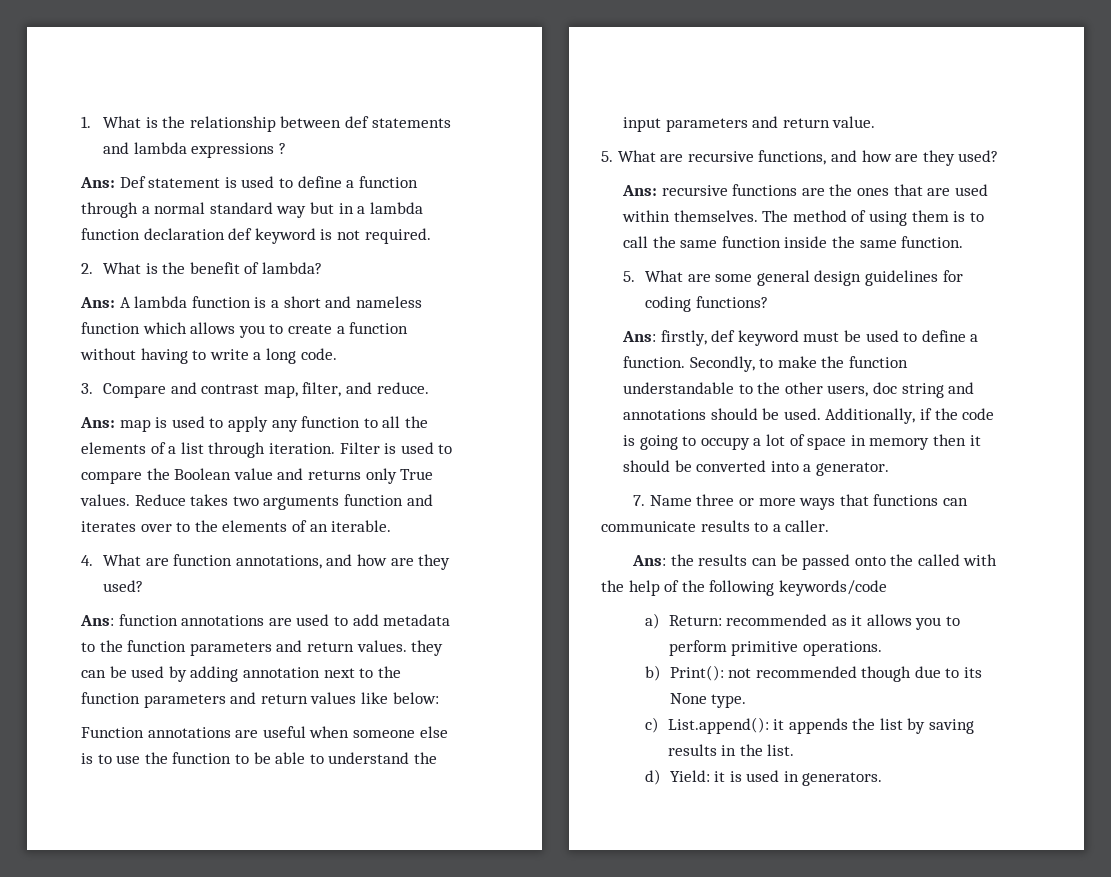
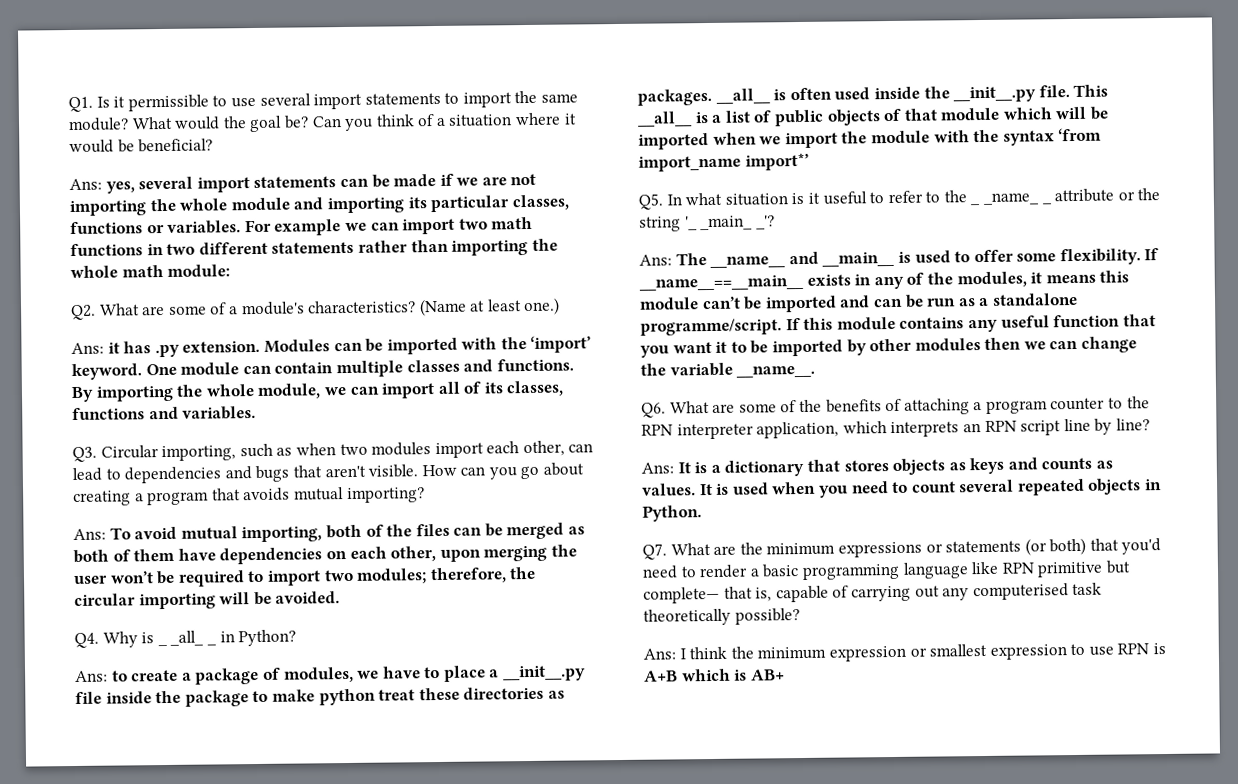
- 1. What is the relationship between def statements and lambda expressions ?
- Ans: Def statement is used to define a function through a normal standard way but in a lambda function declaration def keyword is not required.
- 2. What is the benefit of lambda?
- Ans: A lambda function is a short and nameless function which allows you to create a function without having to write a long code.
- 3. Compare and contrast map, filter, and reduce.
- Ans: map is used to apply any function to all the elements of a list through iteration. Filter is used to compare the Boolean value and returns only True values. Reduce takes two arguments function and iterates over to the elements of an iterable.
- 4. What are function annotations, and how are they used?
- Ans: function annotations are used to add metadata to the function parameters and return values. they can be used by adding annotation next to the function parameters and return values like below:
- Function annotations are useful when someone else is to use the function to be able to understand the input parameters and return value.
- 5. What are recursive functions, and how are they used?
- Ans: recursive functions are the ones that are used within themselves. The method of using them is to call the same function inside the same function.
- 5. What are some general design guidelines for coding functions?
- Ans: firstly, def keyword must be used to define a function. Secondly, to make the function understandable to the other users, doc string and annotations should be used. Additionally, if the code is going to occupy a lot of space in memory then it should be converted into a generator.
- 7. Name three or more ways that functions can communicate results to a caller.
- Ans: the results can be passed onto the called with the help of the following keywords/code
- a) Return: recommended as it allows you to perform primitive operations.
- b) Print(): not recommended though due to its None type.
- c) List.append(): it appends the list by saving results in the list.
- d) Yield: it is used in generators.
+ Q1. Is it permissible to use several import statements to import the same module? What would the goal be? Can you think of a situation where it would be beneficial?
+ Ans: yes, several import statements can be made if we are not importing the whole module and importing its particular classes, functions or variables. For example we can import two math functions in two different statements rather than importing the whole math module:
+ Q2. What are some of a module's characteristics? (Name at least one.)
+ Ans: it has .py extension. Modules can be imported with the ‘import’ keyword. One module can contain multiple classes and functions. By importing the whole module, we can import all of its classes, functions and variables.
+ Q3. Circular importing, such as when two modules import each other, can lead to dependencies and bugs that aren't visible. How can you go about creating a program that avoids mutual importing?
+ Ans: To avoid mutual importing, both of the files can be merged as both of them have dependencies on each other, upon merging the user won’t be required to import two modules; therefore, the circular importing will be avoided.
+ Q4. Why is _ _all_ _ in Python?
+ Ans: to create a package of modules, we have to place a __init__.py file inside the package to make python treat these directories as packages. __all__ is often used inside the __init__.py file. This __all__ is a list of public objects of that module which will be imported when we import the module with the syntax ‘from import_name import*’
+ Q5. In what situation is it useful to refer to the _ _name_ _ attribute or the string '_ _main_ _'?
+ Ans: The __name__ and __main__ is used to offer some flexibility. If __name__==__main__ exists in any of the modules, it means this module can’t be imported and can be run as a standalone programme/script. If this module contains any useful function that you want it to be imported by other modules then we can change the variable __name__.
+ Q6. What are some of the benefits of attaching a program counter to the RPN interpreter application, which interprets an RPN script line by line?
+ Ans: It is a dictionary that stores objects as keys and counts as values. It is used when you need to count several repeated objects in Python.
+ Q7. What are the minimum expressions or statements (or both) that you'd need to render a basic programming language like RPN primitive but complete— that is, capable of carrying out any computerised task theoretically possible?
+ Ans: I think the minimum expression or smallest expression to use RPN is A+B which is AB+

